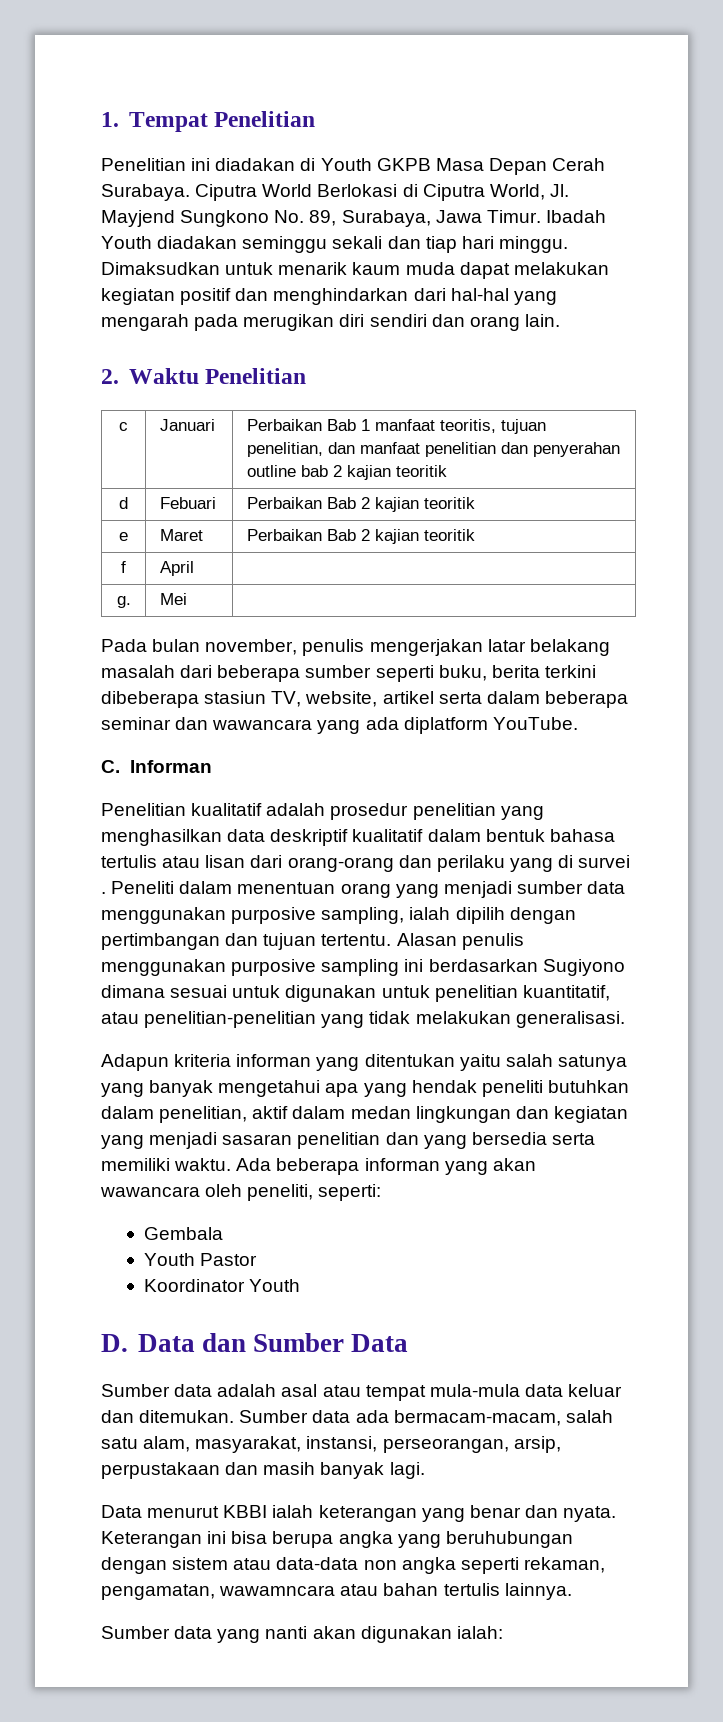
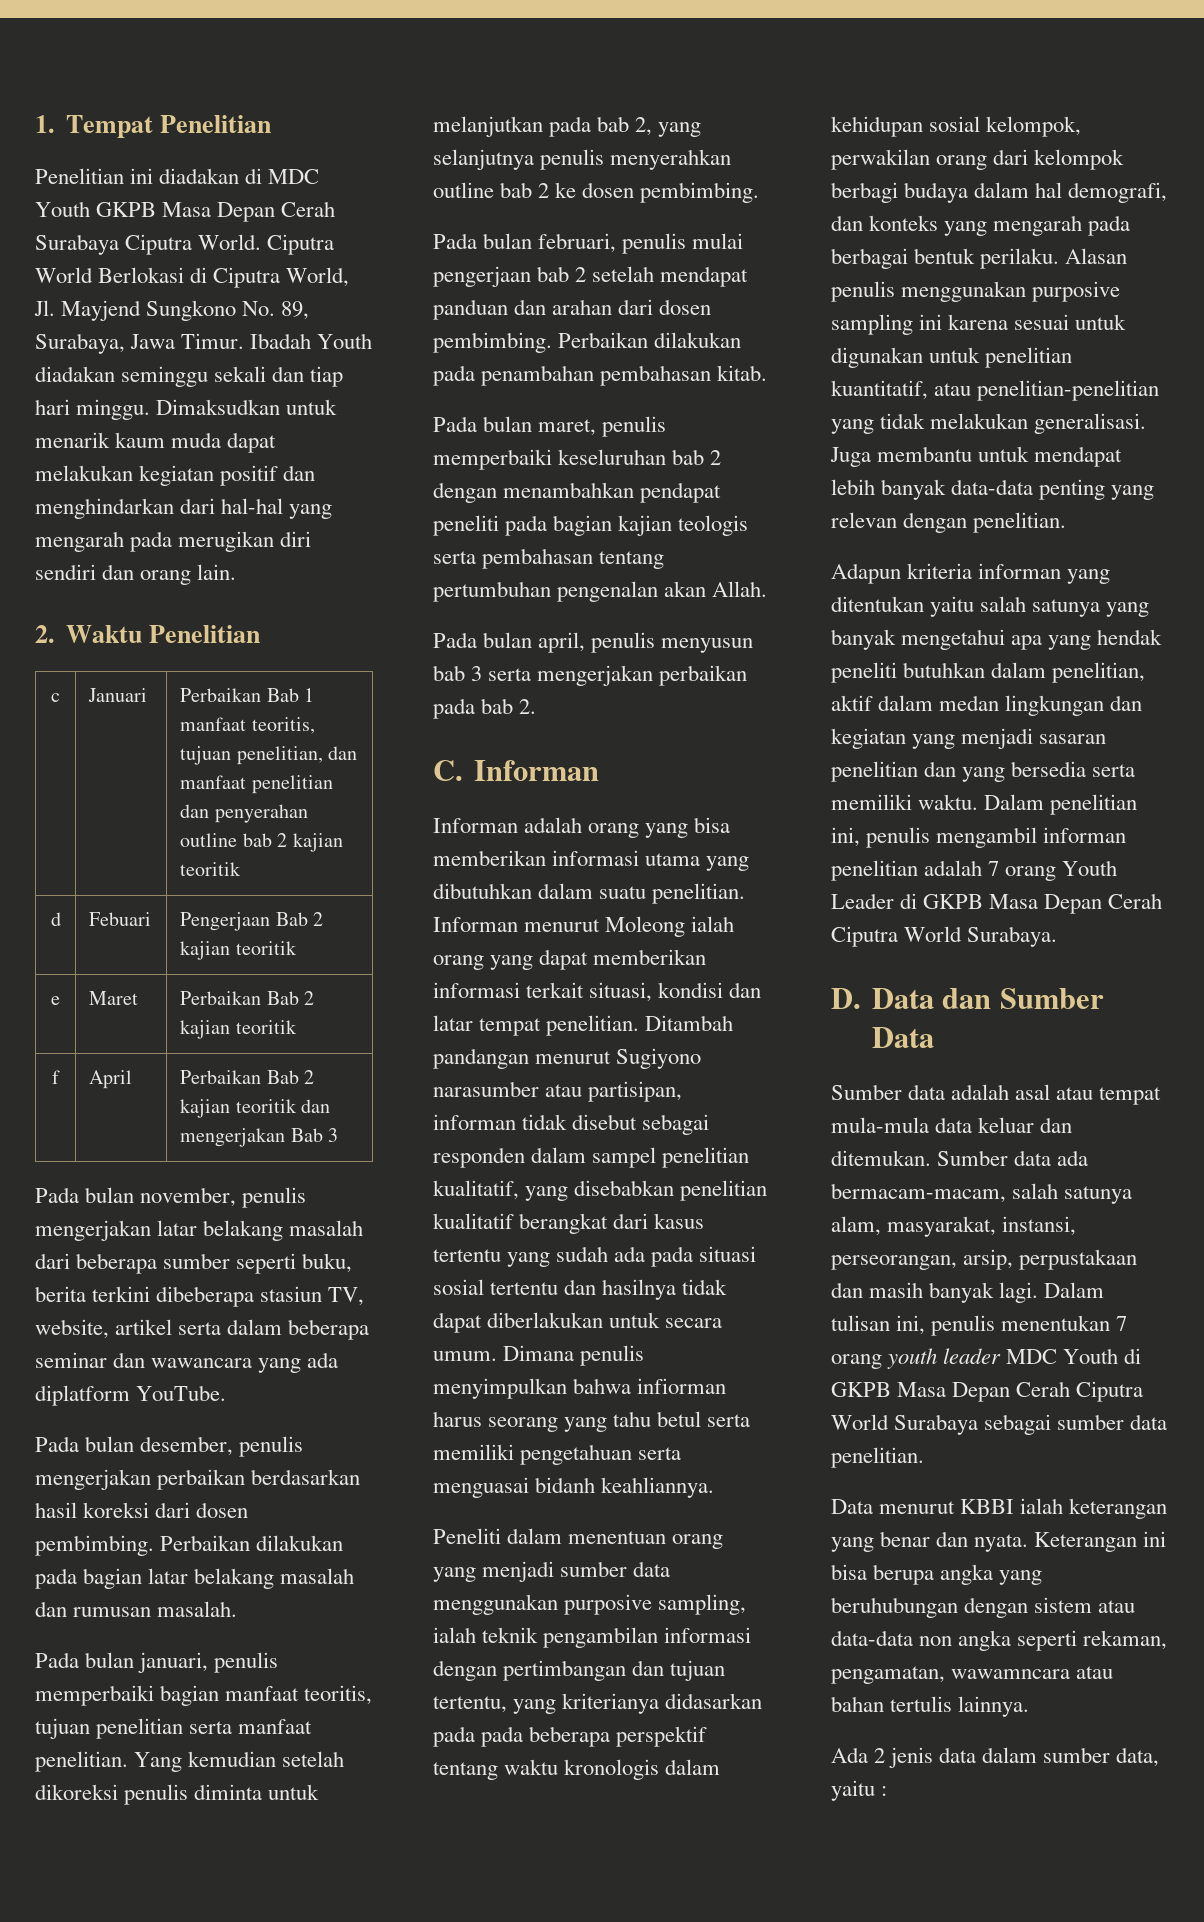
- Penelitian ini diadakan di Youth GKPB Masa Depan Cerah Surabaya.
+ Penelitian ini diadakan di MDC Youth GKPB Masa Depan Cerah Surabaya Ciputra World.
- d | Febuari | Perbaikan Bab 2 kajian teoritik
+ d | Febuari | Pengerjaan Bab 2 kajian teoritik
- f | April |
- g. | Mei |
+ f | April | Perbaikan Bab 2 kajian teoritik dan mengerjakan Bab 3
+ Pada bulan desember, penulis mengerjakan perbaikan berdasarkan hasil koreksi dari dosen pembimbing. Perbaikan dilakukan pada bagian latar belakang masalah dan rumusan masalah.
+ Pada bulan januari, penulis memperbaiki bagian manfaat teoritis, tujuan penelitian serta manfaat penelitian. Yang kemudian setelah dikoreksi penulis diminta untuk melanjutkan pada bab 2, yang selanjutnya penulis menyerahkan outline bab 2 ke dosen pembimbing.
+ Pada bulan februari, penulis mulai pengerjaan bab 2 setelah mendapat panduan dan arahan dari dosen pembimbing. Perbaikan dilakukan pada penambahan pembahasan kitab.
+ Pada bulan maret, penulis memperbaiki keseluruhan bab 2 dengan menambahkan pendapat peneliti pada bagian kajian teologis serta pembahasan tentang pertumbuhan pengenalan akan Allah.
+ Pada bulan april, penulis menyusun bab 3 serta mengerjakan perbaikan pada bab 2.
  C. Informan
- Penelitian kualitatif adalah prosedur penelitian yang menghasilkan data deskriptif kualitatif dalam bentuk bahasa tertulis atau lisan dari orang-orang dan perilaku yang di survei . Peneliti dalam menentuan orang yang menjadi sumber data menggunakan purposive sampling, ialah dipilih dengan pertimbangan dan tujuan tertentu.
+ Informan adalah orang yang bisa memberikan informasi utama yang dibutuhkan dalam suatu penelitian. Informan menurut Moleong ialah orang yang dapat memberikan informasi terkait situasi, kondisi dan latar tempat penelitian. Ditambah pandangan menurut Sugiyono narasumber atau partisipan, informan tidak disebut sebagai responden dalam sampel penelitian kualitatif, yang disebabkan penelitian kualitatif berangkat dari kasus tertentu yang sudah ada pada situasi sosial tertentu dan hasilnya tidak dapat diberlakukan untuk secara umum. Dimana penulis menyimpulkan bahwa infiorman harus seorang yang tahu betul serta memiliki pengetahuan serta menguasai bidanh keahliannya.
+ Peneliti dalam menentuan orang yang menjadi sumber data menggunakan purposive sampling, ialah teknik pengambilan informasi dengan pertimbangan dan tujuan tertentu, yang kriterianya didasarkan pada pada beberapa perspektif tentang waktu kronologis dalam kehidupan sosial kelompok, perwakilan orang dari kelompok berbagi budaya dalam hal demografi, dan konteks yang mengarah pada berbagai bentuk perilaku.
- Alasan penulis menggunakan purposive sampling ini berdasarkan Sugiyono dimana sesuai untuk digunakan untuk penelitian kuantitatif, atau penelitian-penelitian yang tidak melakukan generalisasi.
+ Alasan penulis menggunakan purposive sampling ini karena sesuai untuk digunakan untuk penelitian kuantitatif, atau penelitian-penelitian yang tidak melakukan generalisasi. Juga membantu untuk mendapat lebih banyak data-data penting yang relevan dengan penelitian.
- Ada beberapa informan yang akan wawancara oleh peneliti, seperti:
- Gembala
- Youth Pastor
- Koordinator Youth
+ Dalam penelitian ini, penulis mengambil informan penelitian adalah 7 orang Youth Leader di GKPB Masa Depan Cerah Ciputra World Surabaya.
- Sumber data ada bermacam-macam, salah satu alam, masyarakat, instansi, perseorangan, arsip, perpustakaan dan masih banyak lagi.
+ Sumber data ada bermacam-macam, salah satunya alam, masyarakat, instansi, perseorangan, arsip, perpustakaan dan masih banyak lagi. Dalam tulisan ini, penulis menentukan 7 orang youth leader MDC Youth di GKPB Masa Depan Cerah Ciputra World Surabaya sebagai sumber data penelitian.
- Sumber data yang nanti akan digunakan ialah:
+ Ada 2 jenis data dalam sumber data, yaitu :

